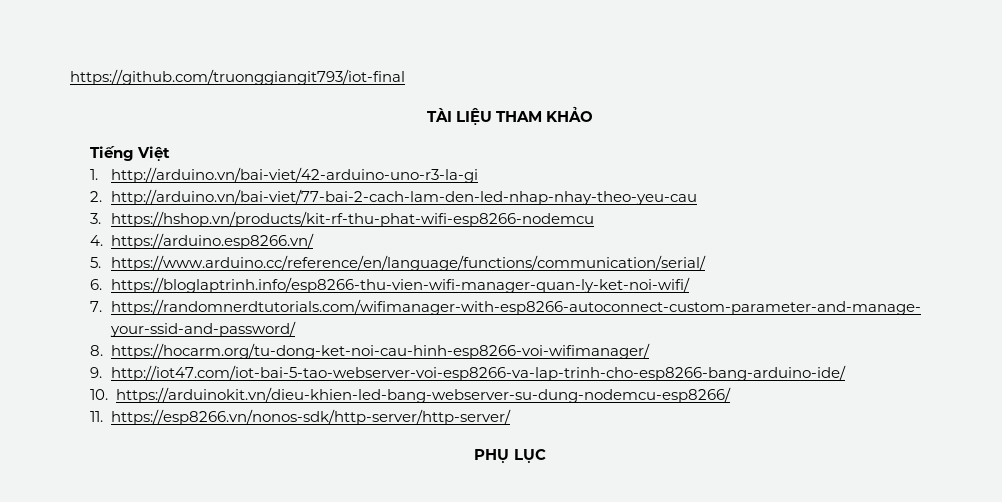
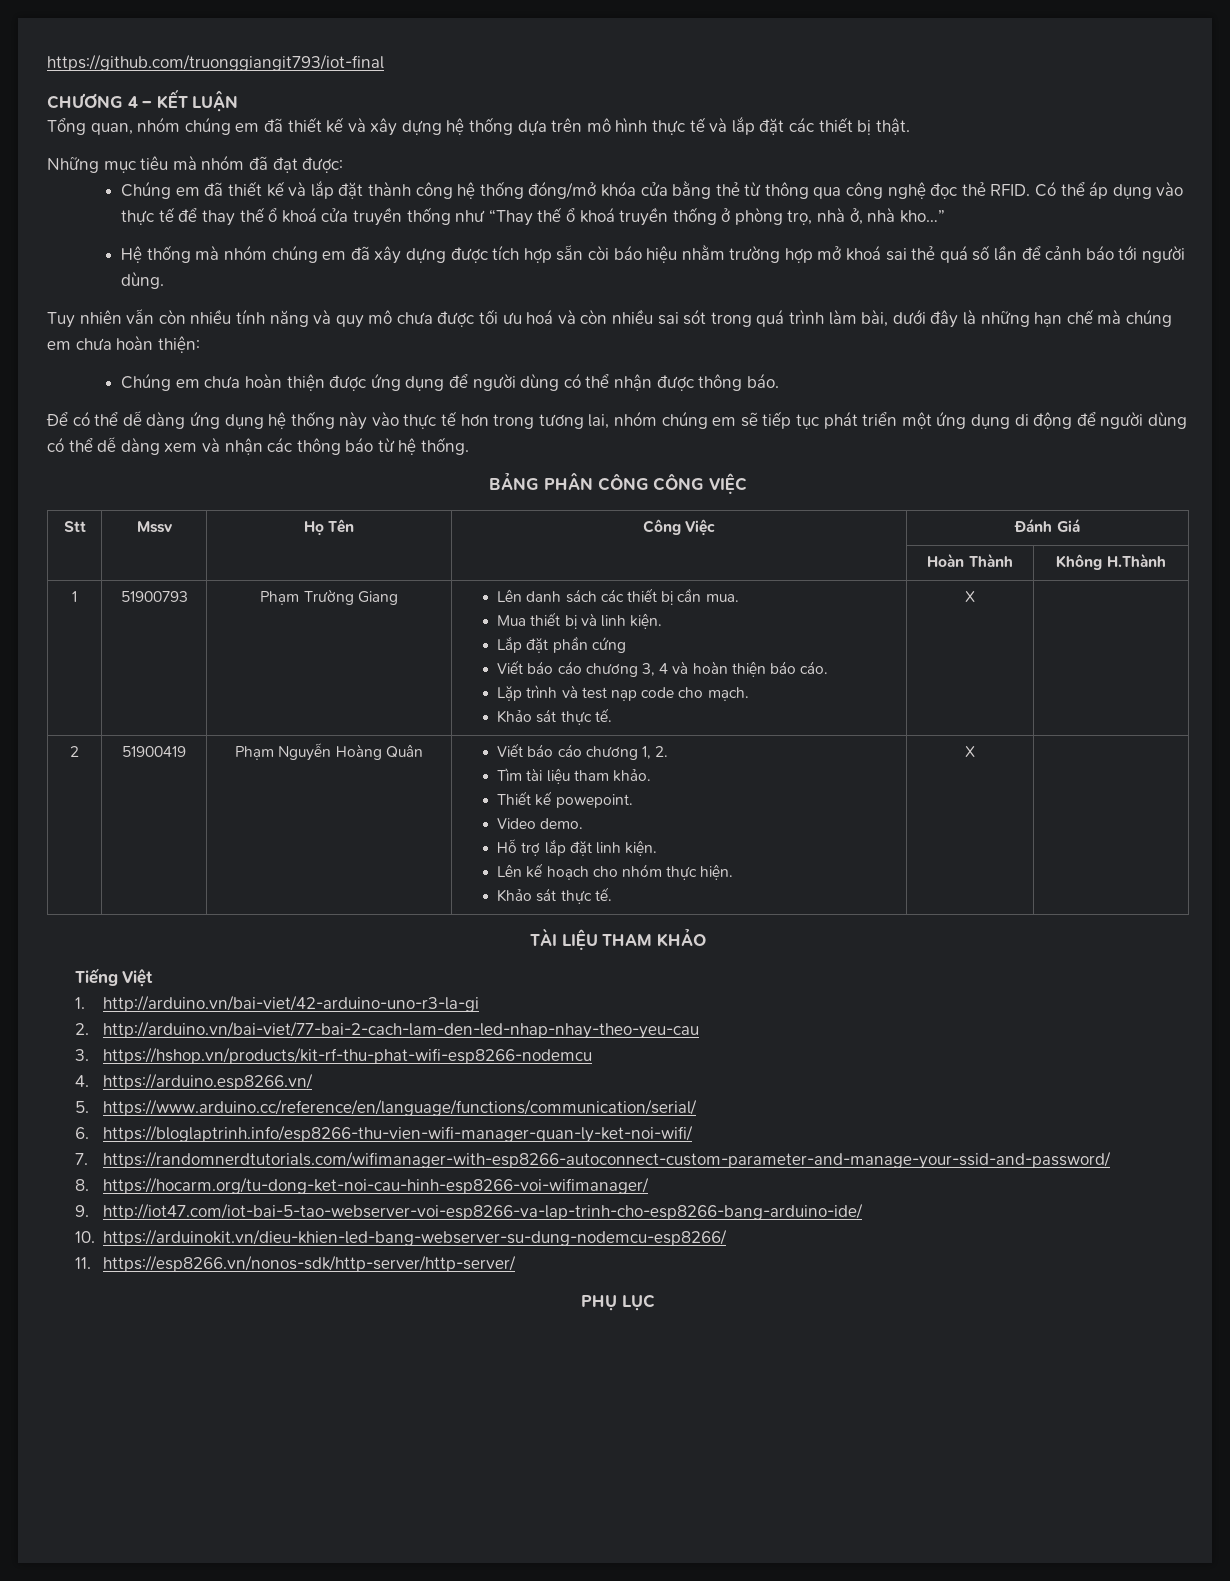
+ CHƯƠNG 4 – KẾT LUẬN
+ Tổng quan, nhóm chúng em đã thiết kế và xây dựng hệ thống dựa trên mô hình thực tế và lắp đặt các thiết bị thật.
+ Những mục tiêu mà nhóm đã đạt được:
+ Chúng em đã thiết kế và lắp đặt thành công hệ thống đóng/mở khóa cửa bằng thẻ từ thông qua công nghệ đọc thẻ RFID. Có thể áp dụng vào thực tế để thay thế ổ khoá cửa truyền thống như “Thay thế ổ khoá truyền thống ở phòng trọ, nhà ở, nhà kho…”
+ Hệ thống mà nhóm chúng em đã xây dựng được tích hợp sẵn còi báo hiệu nhằm trường hợp mở khoá sai thẻ quá số lần để cảnh báo tới người dùng.
+ Tuy nhiên vẫn còn nhiều tính năng và quy mô chưa được tối ưu hoá và còn nhiều sai sót trong quá trình làm bài, dưới đây là những hạn chế mà chúng em chưa hoàn thiện:
+ Chúng em chưa hoàn thiện được ứng dụng để người dùng có thể nhận được thông báo.
+ Để có thể dễ dàng ứng dụng hệ thống này vào thực tế hơn trong tương lai, nhóm chúng em sẽ tiếp tục phát triển một ứng dụng di động để người dùng có thể dễ dàng xem và nhận các thông báo từ hệ thống.
+ BẢNG PHÂN CÔNG CÔNG VIỆC
+ Stt | Mssv | Họ Tên | Công Việc | Đánh Giá
+ | | | | Hoàn Thành | Không H.Thành
+ 1 | 51900793 | Phạm Trường Giang | Lên danh sách các thiết bị cần mua.
+ Mua thiết bị và linh kiện.
+ Lắp đặt phần cứng
+ Viết báo cáo chương 3, 4 và hoàn thiện báo cáo.
+ Lặp trình và test nạp code cho mạch.
+ Khảo sát thực tế. | X |
+ 2 | 51900419 | Phạm Nguyễn Hoàng Quân | Viết báo cáo chương 1, 2.
+ Tìm tài liệu tham khảo.
+ Thiết kế powepoint.
+ Video demo.
+ Hỗ trợ lắp đặt linh kiện.
+ Lên kế hoạch cho nhóm thực hiện.
+ Khảo sát thực tế. | X |

